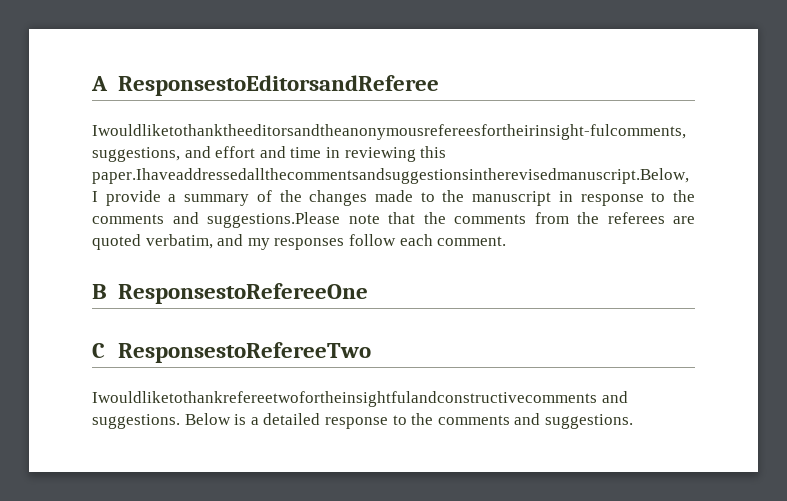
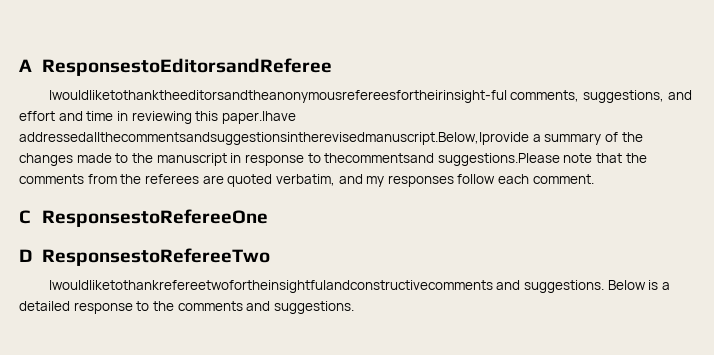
- Iwouldliketothanktheeditorsandtheanonymousrefereesfortheirinsight-fulcomments, suggestions, and effort and time in reviewing this paper.Ihaveaddressedallthecommentsandsuggestionsintherevisedmanuscript.Below, I provide a summary of the changes made to the manuscript in response to the comments and suggestions.Please note that the comments from the referees are quoted verbatim, and my responses follow each comment.
+ Iwouldliketothanktheeditorsandtheanonymousrefereesfortheirinsight-ful comments, suggestions, and effort and time in reviewing this paper.Ihave addressedallthecommentsandsuggestionsintherevisedmanuscript.Below,Iprovide a summary of the changes made to the manuscript in response to thecommentsand suggestions.Please note that the comments from the referees are quoted verbatim, and my responses follow each comment.
- B ResponsestoRefereeOne
+ C ResponsestoRefereeOne
- C ResponsestoRefereeTwo
+ D ResponsestoRefereeTwo

